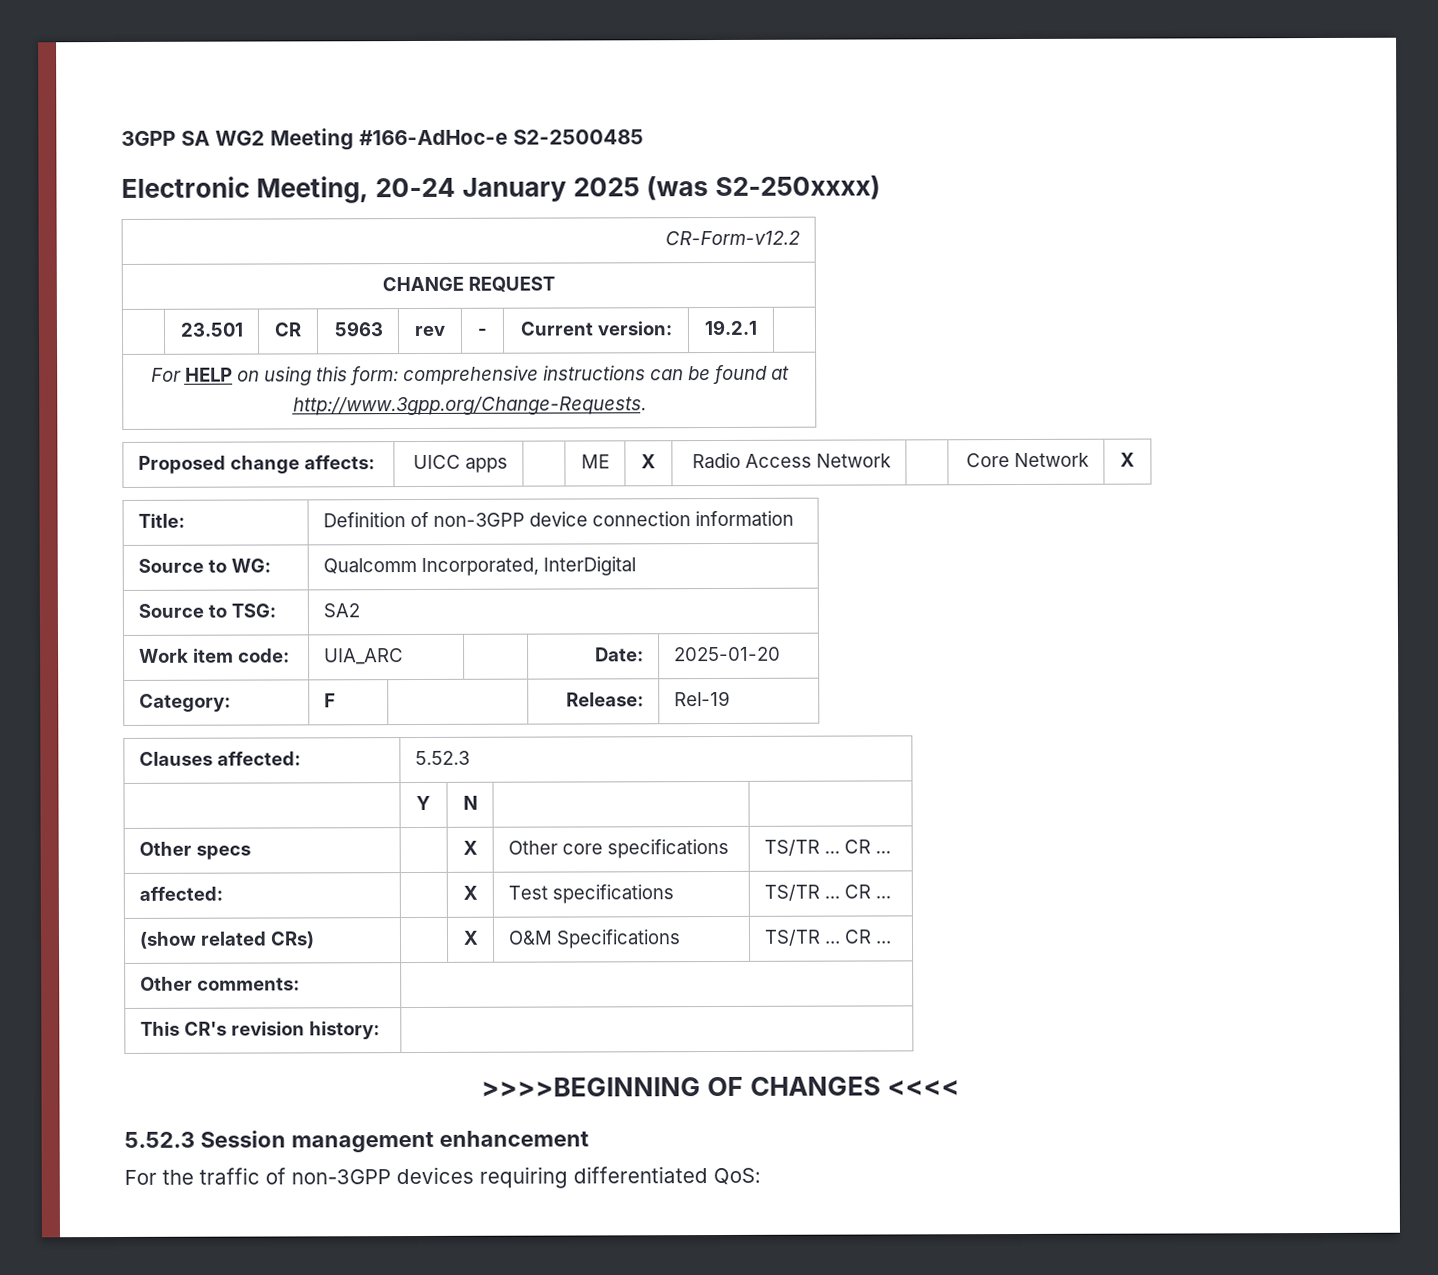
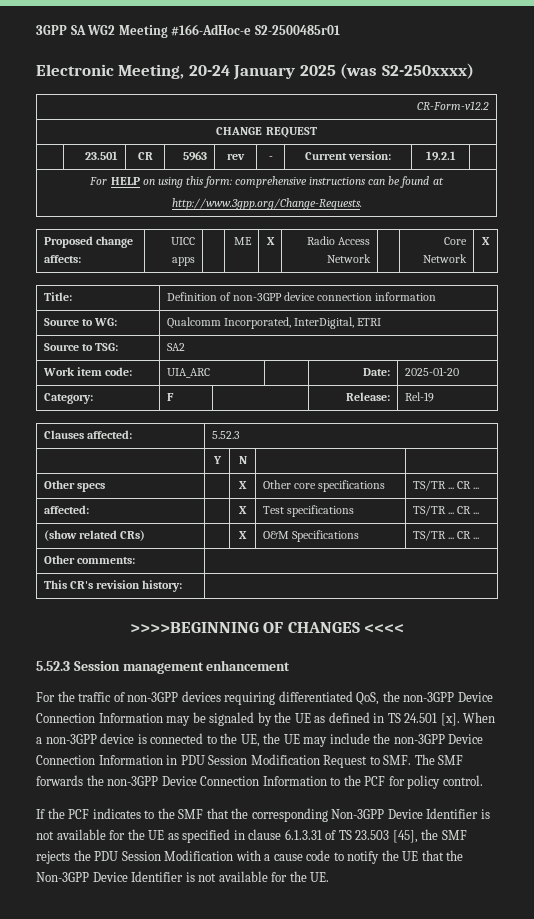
- 3GPP SA WG2 Meeting #166-AdHoc-e S2-2500485
+ 3GPP SA WG2 Meeting #166-AdHoc-e S2-2500485r01
- Source to WG: | Qualcomm Incorporated, InterDigital
+ Source to WG: | Qualcomm Incorporated, InterDigital, ETRI
- For the traffic of non-3GPP devices requiring differentiated QoS:
+ For the traffic of non-3GPP devices requiring differentiated QoS, the non-3GPP Device Connection Information may be signaled by the UE as defined in TS 24.501 [x]. When a non-3GPP device is connected to the UE, the UE may include the non-3GPP Device Connection Information in PDU Session Modification Request to SMF. The SMF forwards the non-3GPP Device Connection Information to the PCF for policy control.
+ If the PCF indicates to the SMF that the corresponding Non-3GPP Device Identifier is not available for the UE as specified in clause 6.1.3.31 of TS 23.503 [45], the SMF rejects the PDU Session Modification with a cause code to notify the UE that the Non-3GPP Device Identifier is not available for the UE.

